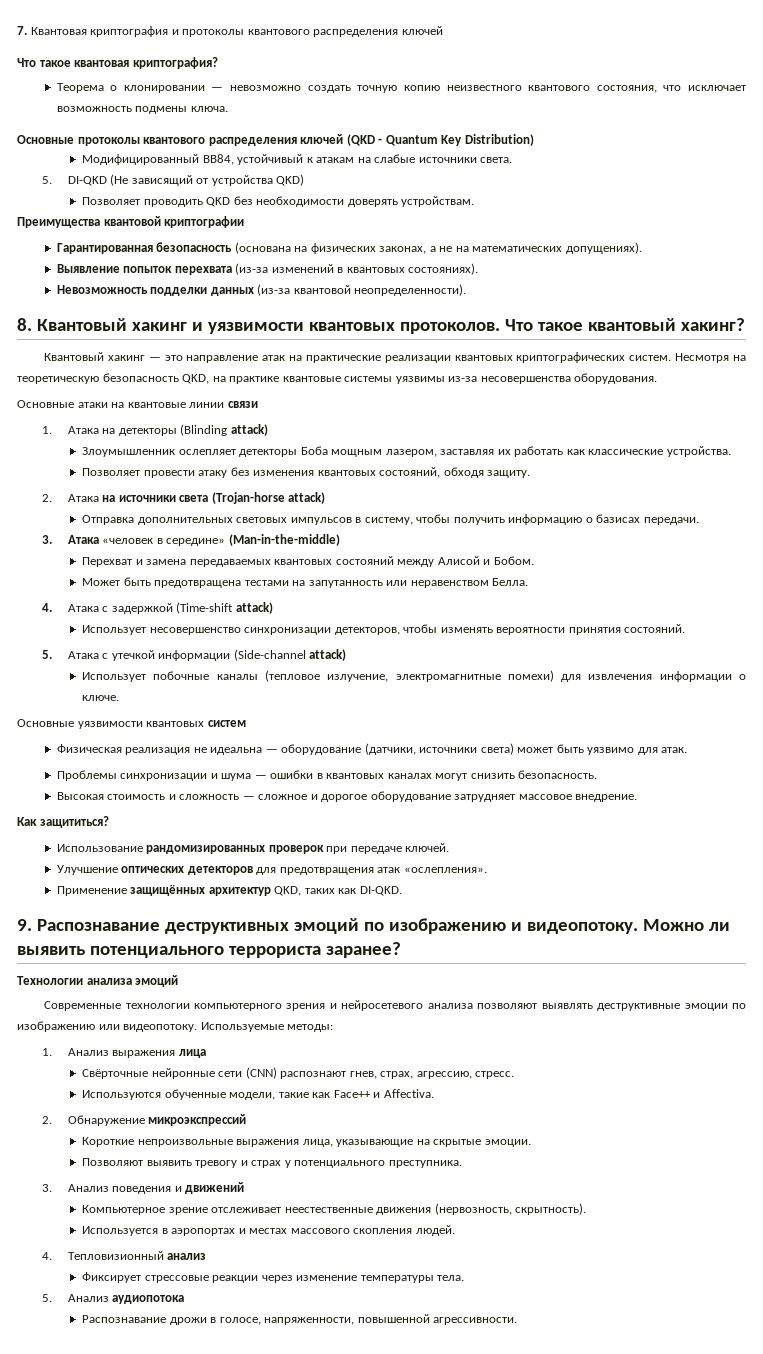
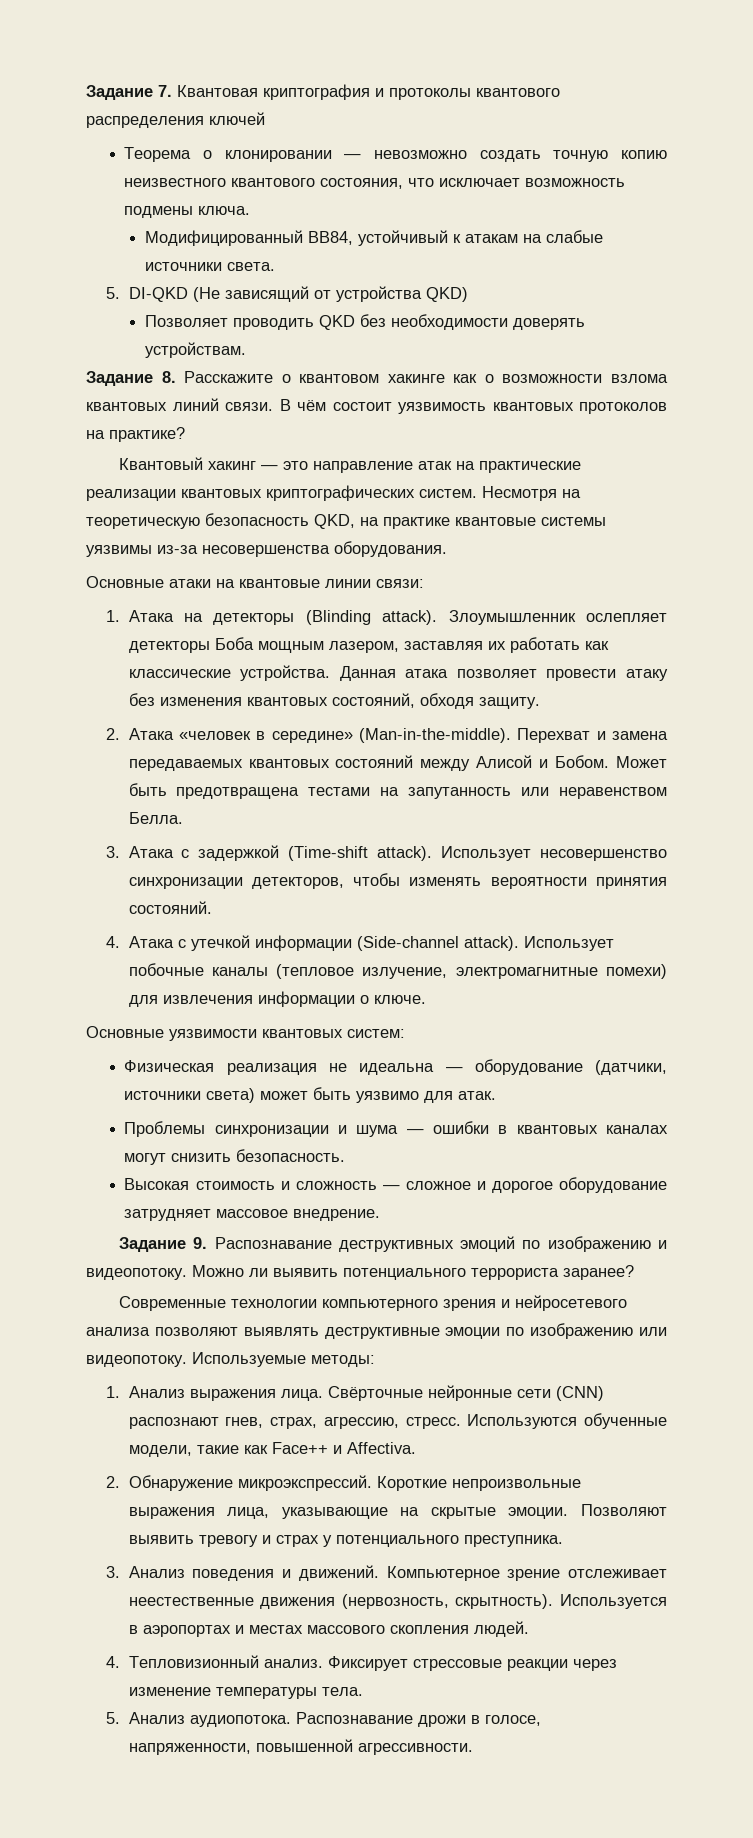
- 7. Квантовая криптография и протоколы квантового распределения ключей
+ Задание 7. Квантовая криптография и протоколы квантового распределения ключей
- Что такое квантовая криптография?
- Основные протоколы квантового распределения ключей (QKD - Quantum Key Distribution)
- Преимущества квантовой криптографии
- Гарантированная безопасность (основана на физических законах, а не на математических допущениях).
- Выявление попыток перехвата (из-за изменений в квантовых состояниях).
- Невозможность подделки данных (из-за квантовой неопределенности).
- 8. Квантовый хакинг и уязвимости квантовых протоколов. Что такое квантовый хакинг?
+ Задание 8. Расскажите о квантовом хакинге как о возможности взлома квантовых линий связи. В чём состоит уязвимость квантовых протоколов на практике?
- Основные атаки на квантовые линии связи
+ Основные атаки на квантовые линии связи:
- 1. Атака на детекторы (Blinding attack)
- Злоумышленник ослепляет детекторы Боба мощным лазером, заставляя их работать как классические устройства.
- Позволяет провести атаку без изменения квантовых состояний, обходя защиту.
+ 1. Атака на детекторы (Blinding attack). Злоумышленник ослепляет детекторы Боба мощным лазером, заставляя их работать как классические устройства. Данная атака позволяет провести атаку без изменения квантовых состояний, обходя защиту.
- 2. Атака на источники света (Trojan-horse attack)
- Отправка дополнительных световых импульсов в систему, чтобы получить информацию о базисах передачи.
- 3. Атака «человек в середине» (Man-in-the-middle)
- Перехват и замена передаваемых квантовых состояний между Алисой и Бобом.
- Может быть предотвращена тестами на запутанность или неравенством Белла.
+ 2. Атака «человек в середине» (Man-in-the-middle). Перехват и замена передаваемых квантовых состояний между Алисой и Бобом. Может быть предотвращена тестами на запутанность или неравенством Белла.
- 4. Атака с задержкой (Time-shift attack)
- Использует несовершенство синхронизации детекторов, чтобы изменять вероятности принятия состояний.
+ 3. Атака с задержкой (Time-shift attack). Использует несовершенство синхронизации детекторов, чтобы изменять вероятности принятия состояний.
- 5. Атака с утечкой информации (Side-channel attack)
- Использует побочные каналы (тепловое излучение, электромагнитные помехи) для извлечения информации о ключе.
+ 4. Атака с утечкой информации (Side-channel attack). Использует побочные каналы (тепловое излучение, электромагнитные помехи) для извлечения информации о ключе.
- Основные уязвимости квантовых систем
+ Основные уязвимости квантовых систем:
- Как защититься?
- Использование рандомизированных проверок при передаче ключей.
- Улучшение оптических детекторов для предотвращения атак «ослепления».
- Применение защищённых архитектур QKD, таких как DI-QKD.
- 9. Распознавание деструктивных эмоций по изображению и видеопотоку.
+ Задание 9. Распознавание деструктивных эмоций по изображению и видеопотоку.
- Технологии анализа эмоций
- 1. Анализ выражения лица
- Свёрточные нейронные сети (CNN) распознают гнев, страх, агрессию, стресс.
- Используются обученные модели, такие как Face++ и Affectiva.
+ 1. Анализ выражения лица. Свёрточные нейронные сети (CNN) распознают гнев, страх, агрессию, стресс. Используются обученные модели, такие как Face++ и Affectiva.
- 2. Обнаружение микроэкспрессий
- Короткие непроизвольные выражения лица, указывающие на скрытые эмоции.
- Позволяют выявить тревогу и страх у потенциального преступника.
+ 2. Обнаружение микроэкспрессий. Короткие непроизвольные выражения лица, указывающие на скрытые эмоции. Позволяют выявить тревогу и страх у потенциального преступника.
- 3. Анализ поведения и движений
- Компьютерное зрение отслеживает неестественные движения (нервозность, скрытность).
- Используется в аэропортах и местах массового скопления людей.
+ 3. Анализ поведения и движений. Компьютерное зрение отслеживает неестественные движения (нервозность, скрытность). Используется в аэропортах и местах массового скопления людей.
- 4. Тепловизионный анализ
- Фиксирует стрессовые реакции через изменение температуры тела.
+ 4. Тепловизионный анализ. Фиксирует стрессовые реакции через изменение температуры тела.
- 5. Анализ аудиопотока
- Распознавание дрожи в голосе, напряженности, повышенной агрессивности.
+ 5. Анализ аудиопотока. Распознавание дрожи в голосе, напряженности, повышенной агрессивности.

